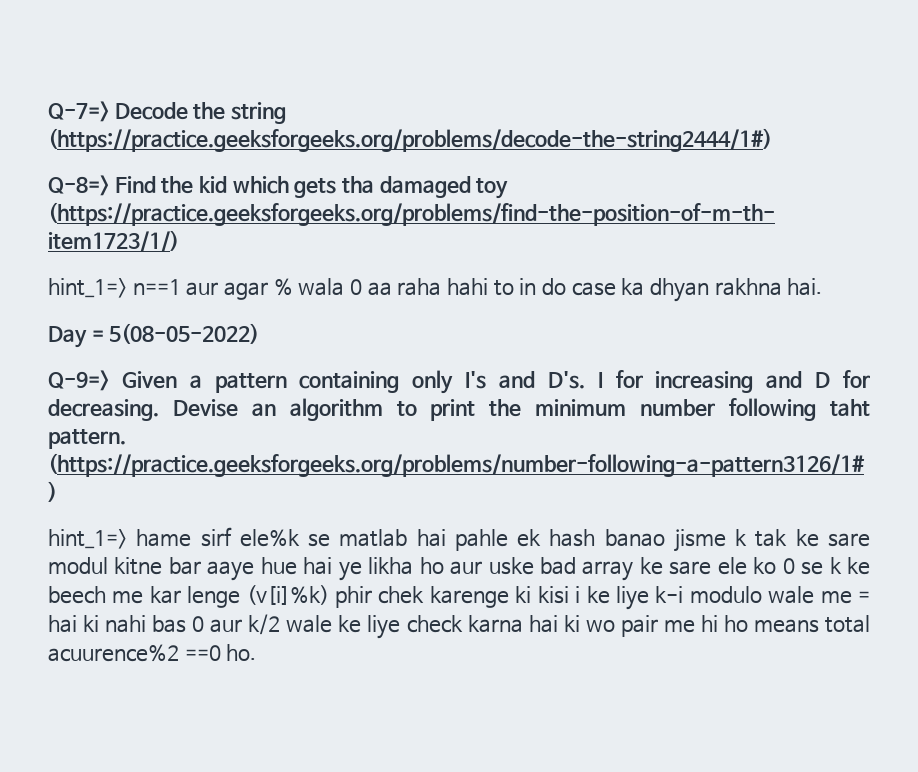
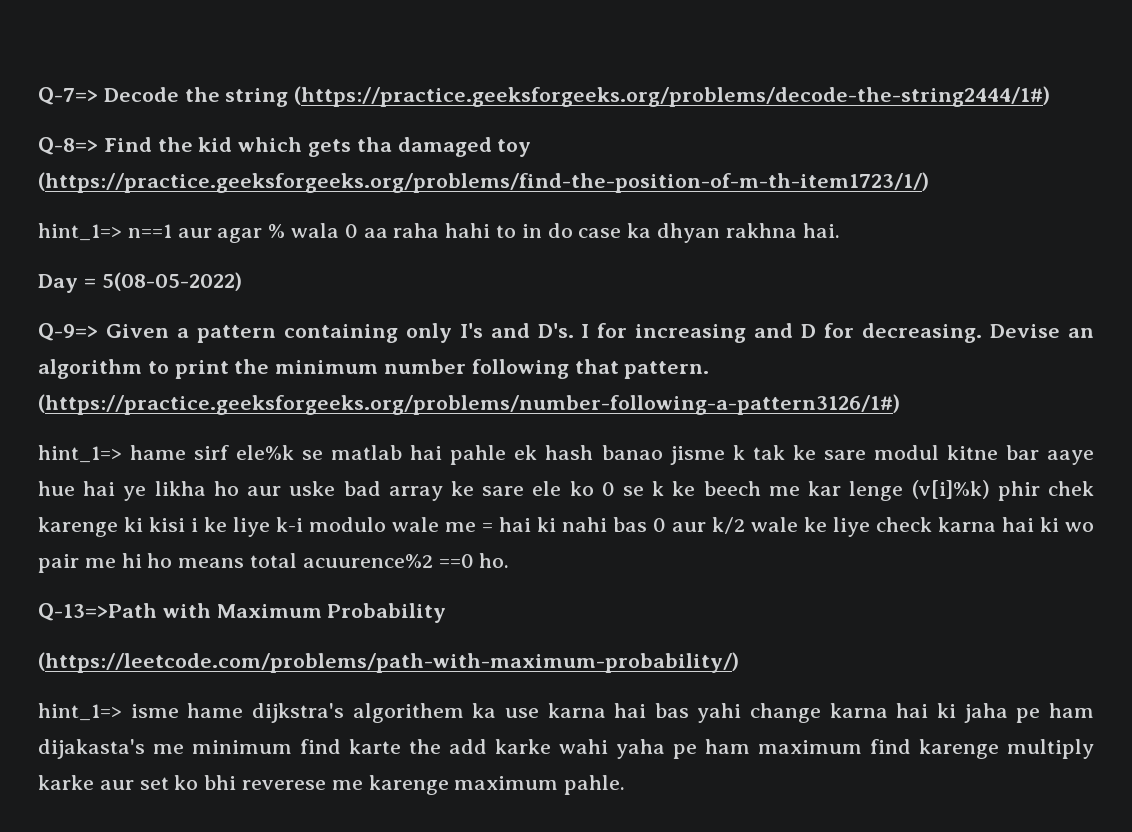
- Devise an algorithm to print the minimum number following taht pattern.
+ Devise an algorithm to print the minimum number following that pattern.
+ Q-13=>Path with Maximum Probability
+ (https://leetcode.com/problems/path-with-maximum-probability/)
+ hint_1=> isme hame dijkstra's algorithem ka use karna hai bas yahi change karna hai ki jaha pe ham dijakasta's me minimum find karte the add karke wahi yaha pe ham maximum find karenge multiply karke aur set ko bhi reverese me karenge maximum pahle.

